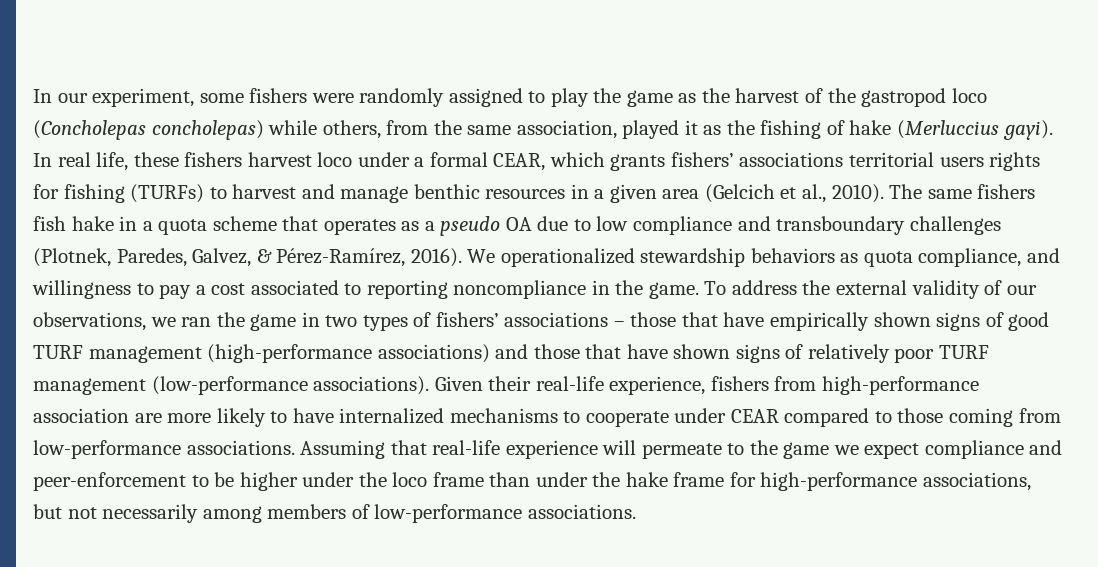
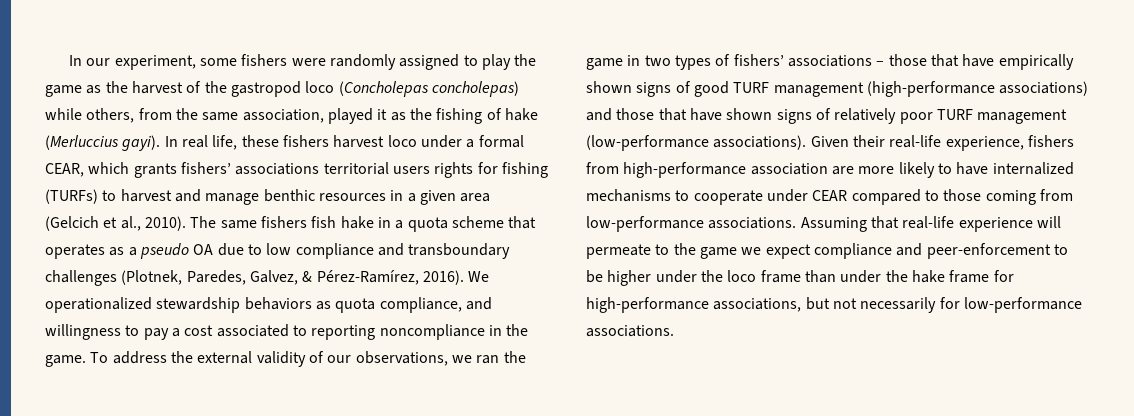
- Assuming that real-life experience will permeate to the game we expect compliance and peer-enforcement to be higher under the loco frame than under the hake frame for high-performance associations, but not necessarily among members of low-performance associations.
+ Assuming that real-life experience will permeate to the game we expect compliance and peer-enforcement to be higher under the loco frame than under the hake frame for high-performance associations, but not necessarily for low-performance associations.

